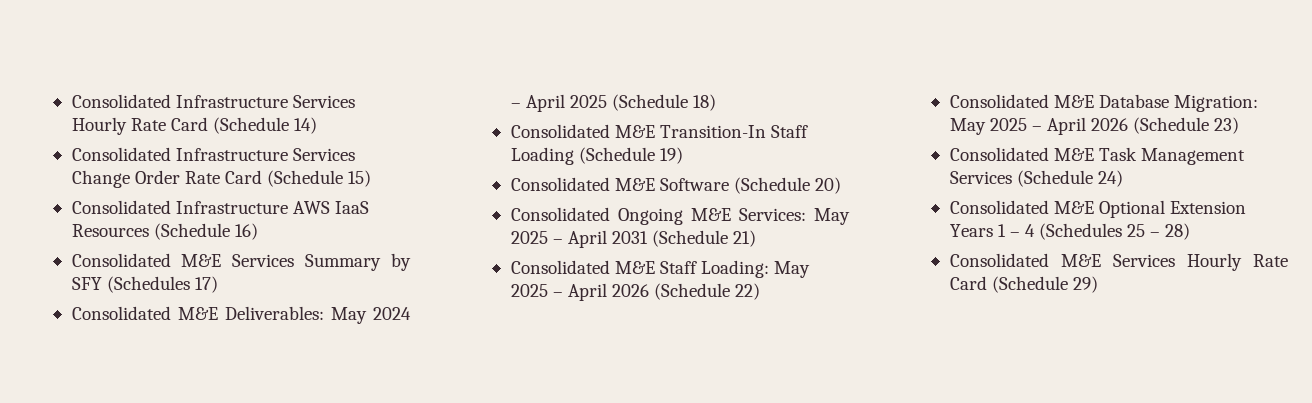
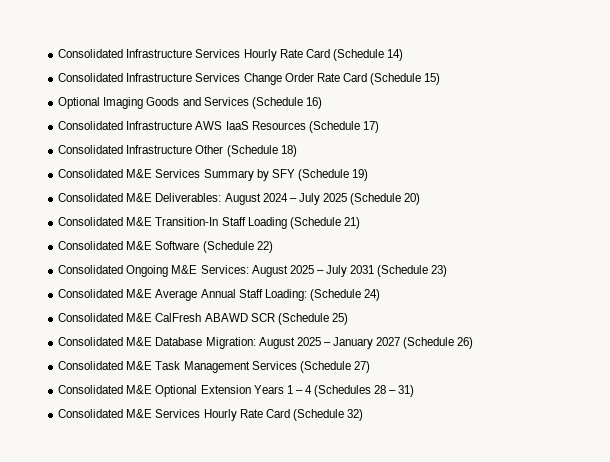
+ Optional Imaging Goods and Services (Schedule 16)
- Consolidated Infrastructure AWS IaaS Resources (Schedule 16)
+ Consolidated Infrastructure AWS IaaS Resources (Schedule 17)
+ Consolidated Infrastructure Other (Schedule 18)
- Consolidated M&E Services Summary by SFY (Schedules 17)
+ Consolidated M&E Services Summary by SFY (Schedule 19)
- Consolidated M&E Deliverables: May 2024 – April 2025 (Schedule 18)
+ Consolidated M&E Deliverables: August 2024 – July 2025 (Schedule 20)
- Consolidated M&E Transition-In Staff Loading (Schedule 19)
+ Consolidated M&E Transition-In Staff Loading (Schedule 21)
- Consolidated M&E Software (Schedule 20)
+ Consolidated M&E Software (Schedule 22)
- Consolidated Ongoing M&E Services: May 2025 – April 2031 (Schedule 21)
- Consolidated M&E Staff Loading: May 2025 – April 2026 (Schedule 22)
+ Consolidated Ongoing M&E Services: August 2025 – July 2031 (Schedule 23)
+ Consolidated M&E Average Annual Staff Loading: (Schedule 24)
+ Consolidated M&E CalFresh ABAWD SCR (Schedule 25)
- Consolidated M&E Database Migration: May 2025 – April 2026 (Schedule 23)
+ Consolidated M&E Database Migration: August 2025 – January 2027 (Schedule 26)
- Consolidated M&E Task Management Services (Schedule 24)
+ Consolidated M&E Task Management Services (Schedule 27)
- Consolidated M&E Optional Extension Years 1 – 4 (Schedules 25 – 28)
+ Consolidated M&E Optional Extension Years 1 – 4 (Schedules 28 – 31)
- Consolidated M&E Services Hourly Rate Card (Schedule 29)
+ Consolidated M&E Services Hourly Rate Card (Schedule 32)

